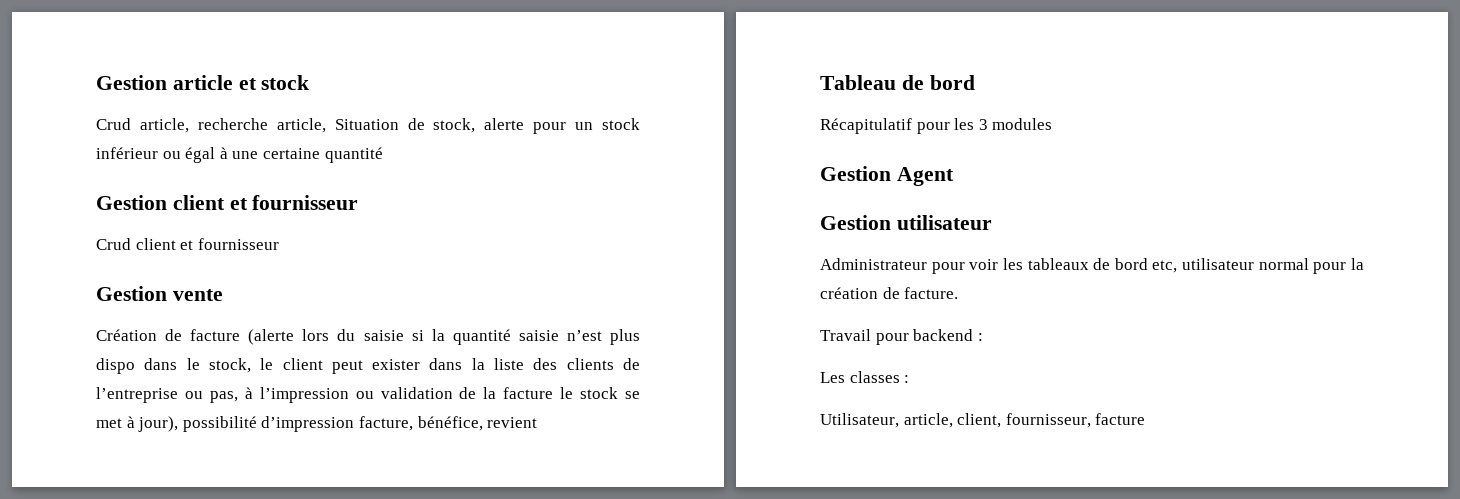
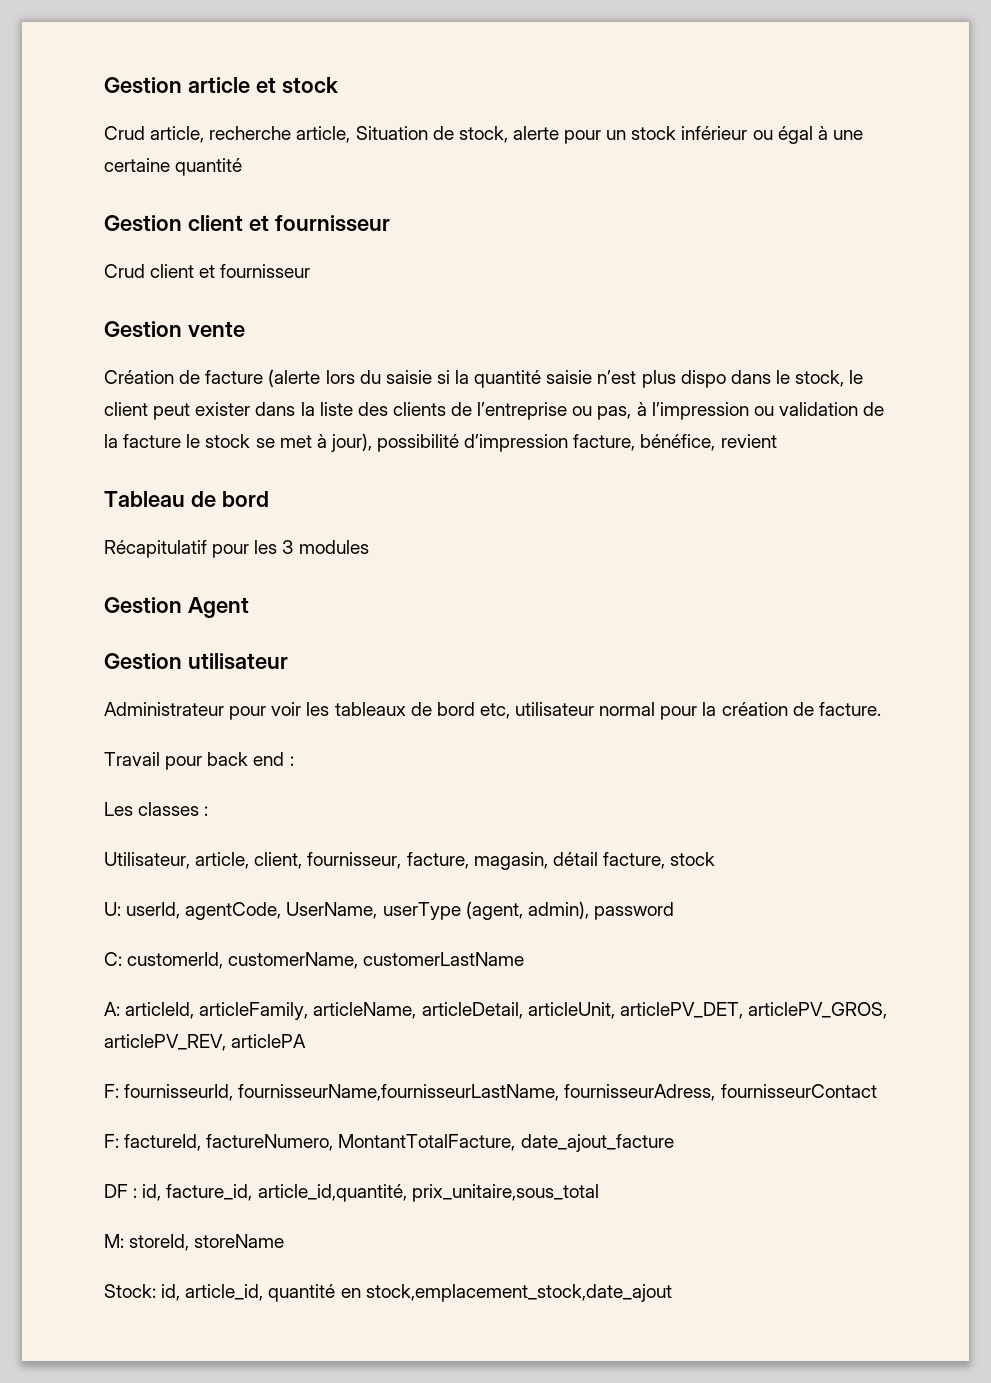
- Travail pour backend :
+ Travail pour back end :
- Utilisateur, article, client, fournisseur, facture
+ Utilisateur, article, client, fournisseur, facture, magasin, détail facture, stock
+ U: userId, agentCode, UserName, userType (agent, admin), password
+ C: customerId, customerName, customerLastName
+ A: articleId, articleFamily, articleName, articleDetail, articleUnit, articlePV_DET, articlePV_GROS, articlePV_REV, articlePA
+ F: fournisseurId, fournisseurName,fournisseurLastName, fournisseurAdress, fournisseurContact
+ F: factureId, factureNumero, MontantTotalFacture, date_ajout_facture
+ DF : id, facture_id, article_id,quantité, prix_unitaire,sous_total
+ M: storeId, storeName
+ Stock: id, article_id, quantité en stock,emplacement_stock,date_ajout

